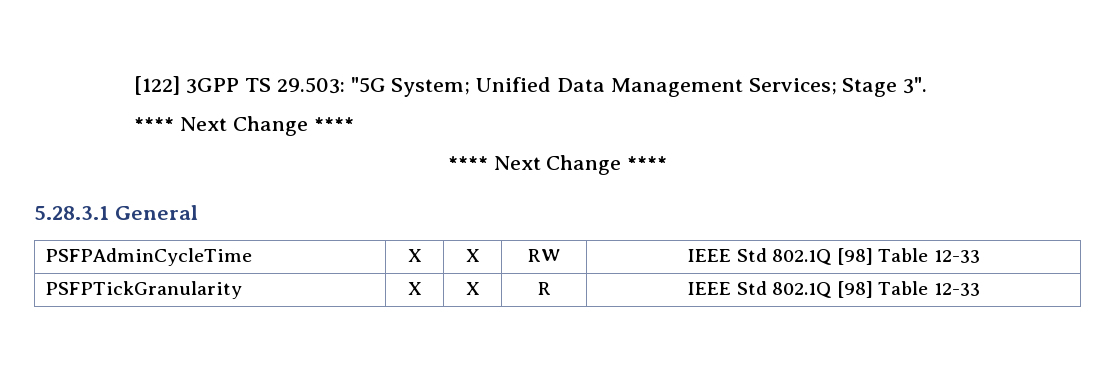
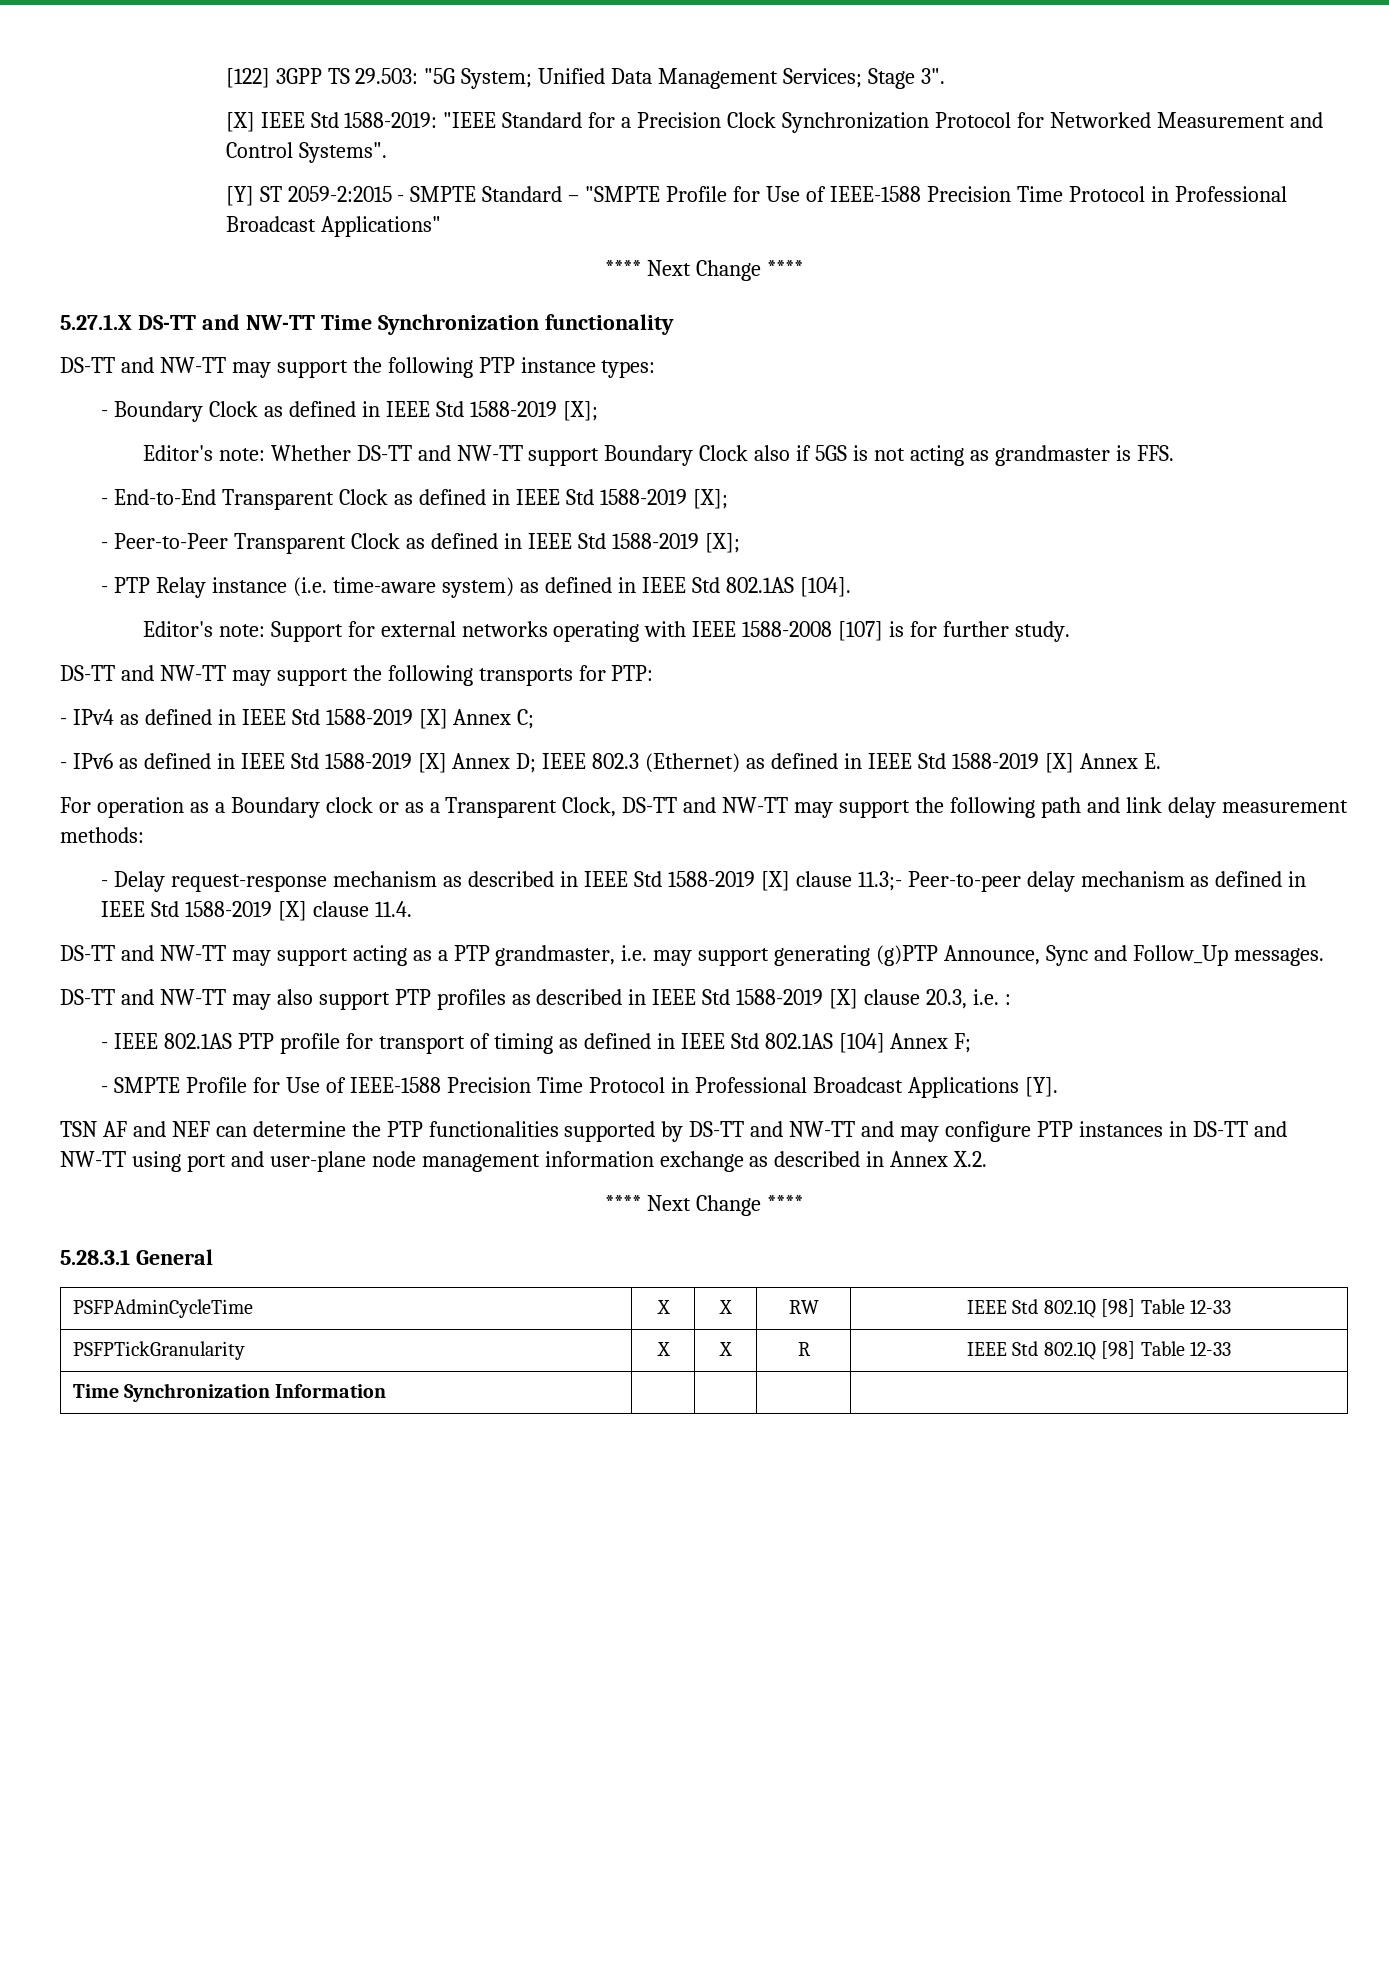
  [122] 3GPP TS 29.503: "5G System; Unified Data Management Services; Stage 3".
+ [X] IEEE Std 1588-2019: "IEEE Standard for a Precision Clock Synchronization Protocol for Networked Measurement and Control Systems".
+ [Y] ST 2059-2:2015 - SMPTE Standard – "SMPTE Profile for Use of IEEE-1588 Precision Time Protocol in Professional Broadcast Applications"
  **** Next Change ****
+ 5.27.1.X DS-TT and NW-TT Time Synchronization functionality
+ DS-TT and NW-TT may support the following PTP instance types:
+ - Boundary Clock as defined in IEEE Std 1588-2019 [X];
+ Editor's note: Whether DS-TT and NW-TT support Boundary Clock also if 5GS is not acting as grandmaster is FFS.
+ - End-to-End Transparent Clock as defined in IEEE Std 1588-2019 [X];
+ - Peer-to-Peer Transparent Clock as defined in IEEE Std 1588-2019 [X];
+ - PTP Relay instance (i.e. time-aware system) as defined in IEEE Std 802.1AS [104].
+ Editor's note: Support for external networks operating with IEEE 1588-2008 [107] is for further study.
+ DS-TT and NW-TT may support the following transports for PTP:
+ - IPv4 as defined in IEEE Std 1588-2019 [X] Annex C;
+ - IPv6 as defined in IEEE Std 1588-2019 [X] Annex D; IEEE 802.3 (Ethernet) as defined in IEEE Std 1588-2019 [X] Annex E.
+ For operation as a Boundary clock or as a Transparent Clock, DS-TT and NW-TT may support the following path and link delay measurement methods:
+ - Delay request-response mechanism as described in IEEE Std 1588-2019 [X] clause 11.3;- Peer-to-peer delay mechanism as defined in IEEE Std 1588-2019 [X] clause 11.4.
+ DS-TT and NW-TT may support acting as a PTP grandmaster, i.e. may support generating (g)PTP Announce, Sync and Follow_Up messages.
+ DS-TT and NW-TT may also support PTP profiles as described in IEEE Std 1588-2019 [X] clause 20.3, i.e. :
+ - IEEE 802.1AS PTP profile for transport of timing as defined in IEEE Std 802.1AS [104] Annex F;
+ - SMPTE Profile for Use of IEEE-1588 Precision Time Protocol in Professional Broadcast Applications [Y].
+ TSN AF and NEF can determine the PTP functionalities supported by DS-TT and NW-TT and may configure PTP instances in DS-TT and NW-TT using port and user-plane node management information exchange as described in Annex X.2.
+ Time Synchronization Information | | | |

